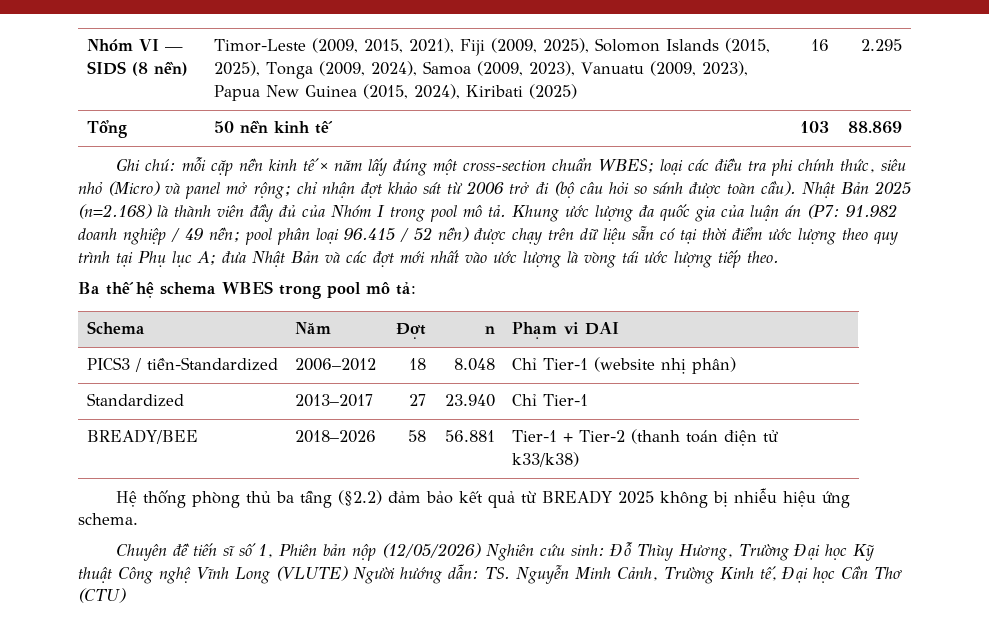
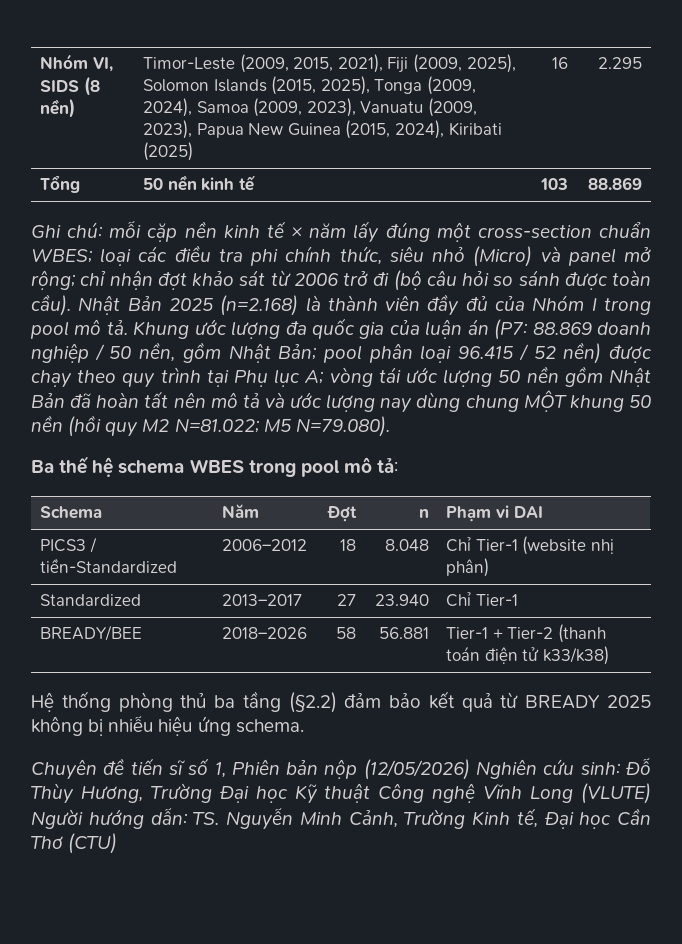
- Nhóm VI — SIDS (8 nền) | Timor-Leste (2009, 2015, 2021), Fiji (2009, 2025), Solomon Islands (2015, 2025), Tonga (2009, 2024), Samoa (2009, 2023), Vanuatu (2009, 2023), Papua New Guinea (2015, 2024), Kiribati (2025) | 16 | 2.295
+ Nhóm VI, SIDS (8 nền) | Timor-Leste (2009, 2015, 2021), Fiji (2009, 2025), Solomon Islands (2015, 2025), Tonga (2009, 2024), Samoa (2009, 2023), Vanuatu (2009, 2023), Papua New Guinea (2015, 2024), Kiribati (2025) | 16 | 2.295
- Khung ước lượng đa quốc gia của luận án (P7: 91.982 doanh nghiệp / 49 nền; pool phân loại 96.415 / 52 nền) được chạy trên dữ liệu sẵn có tại thời điểm ước lượng theo quy trình tại Phụ lục A; đưa Nhật Bản và các đợt mới nhất vào ước lượng là vòng tái ước lượng tiếp theo.
+ Khung ước lượng đa quốc gia của luận án (P7: 88.869 doanh nghiệp / 50 nền, gồm Nhật Bản; pool phân loại 96.415 / 52 nền) được chạy theo quy trình tại Phụ lục A; vòng tái ước lượng 50 nền gồm Nhật Bản đã hoàn tất nên mô tả và ước lượng nay dùng chung MỘT khung 50 nền (hồi quy M2 N=81.022; M5 N=79.080).

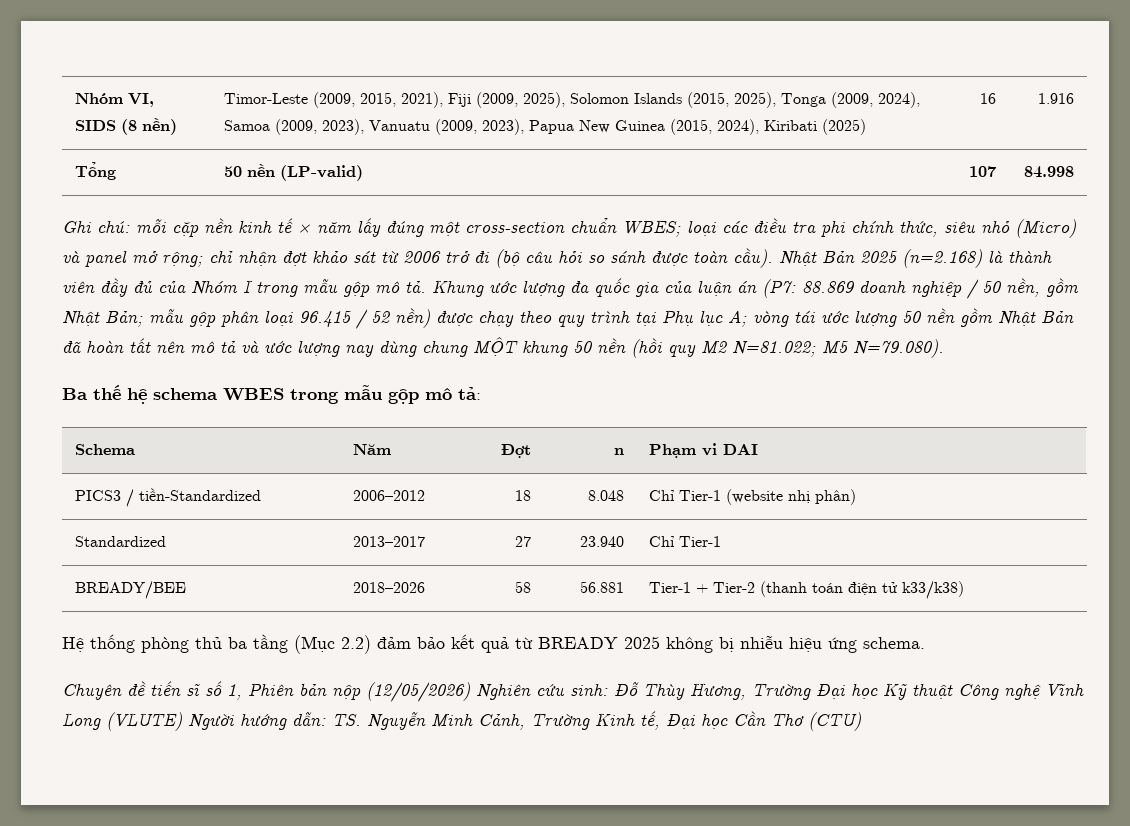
- Nhóm VI, SIDS (8 nền) | Timor-Leste (2009, 2015, 2021), Fiji (2009, 2025), Solomon Islands (2015, 2025), Tonga (2009, 2024), Samoa (2009, 2023), Vanuatu (2009, 2023), Papua New Guinea (2015, 2024), Kiribati (2025) | 16 | 2.295
+ Nhóm VI, SIDS (8 nền) | Timor-Leste (2009, 2015, 2021), Fiji (2009, 2025), Solomon Islands (2015, 2025), Tonga (2009, 2024), Samoa (2009, 2023), Vanuatu (2009, 2023), Papua New Guinea (2015, 2024), Kiribati (2025) | 16 | 1.916
- Tổng | 50 nền kinh tế | 103 | 88.869
+ Tổng | 50 nền (LP-valid) | 107 | 84.998
- Nhật Bản 2025 (n=2.168) là thành viên đầy đủ của Nhóm I trong pool mô tả.
+ Nhật Bản 2025 (n=2.168) là thành viên đầy đủ của Nhóm I trong mẫu gộp mô tả.
- pool phân loại 96.415 / 52 nền) được chạy theo quy trình tại Phụ lục A;
+ mẫu gộp phân loại 96.415 / 52 nền) được chạy theo quy trình tại Phụ lục A;
- Ba thế hệ schema WBES trong pool mô tả:
+ Ba thế hệ schema WBES trong mẫu gộp mô tả:
- Hệ thống phòng thủ ba tầng (§2.2) đảm bảo kết quả từ BREADY 2025 không bị nhiễu hiệu ứng schema.
+ Hệ thống phòng thủ ba tầng (Mục 2.2) đảm bảo kết quả từ BREADY 2025 không bị nhiễu hiệu ứng schema.

